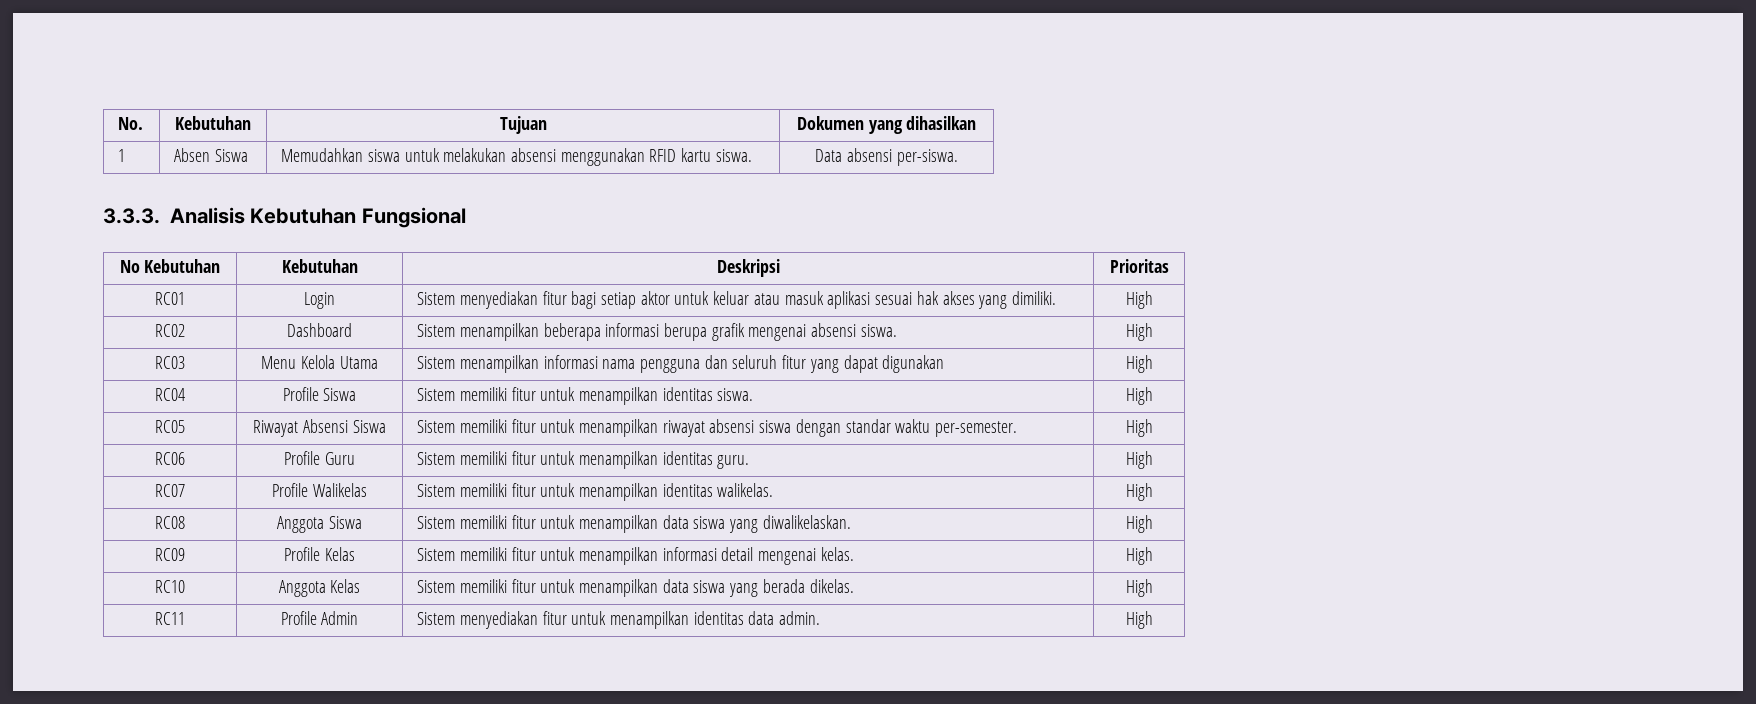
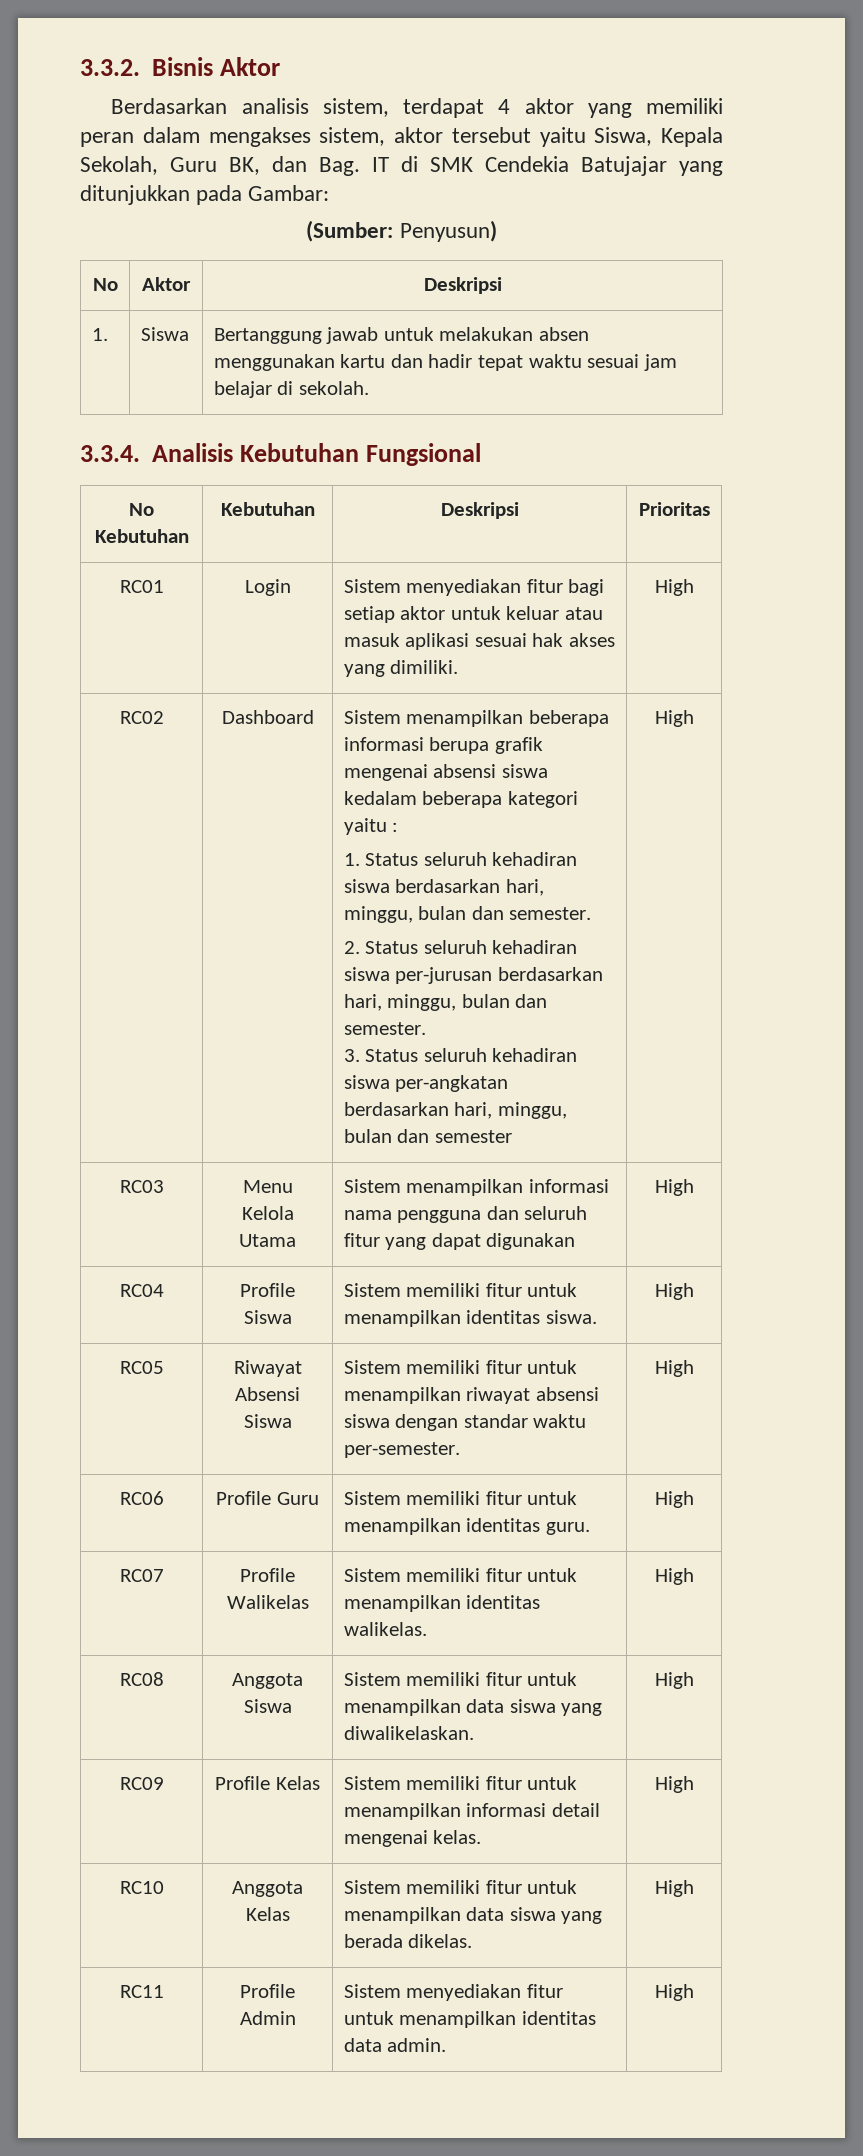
- No. | Kebutuhan | Tujuan | Dokumen yang dihasilkan
- 1 | Absen Siswa | Memudahkan siswa untuk melakukan absensi menggunakan RFID kartu siswa. | Data absensi per-siswa.
- 3.3.3. Analisis Kebutuhan Fungsional
+ 3.3.2. Bisnis Aktor
+ Berdasarkan analisis sistem, terdapat 4 aktor yang memiliki peran dalam mengakses sistem, aktor tersebut yaitu Siswa, Kepala Sekolah, Guru BK, dan Bag. IT di SMK Cendekia Batujajar yang ditunjukkan pada Gambar:
+ (Sumber: Penyusun)
+ No | Aktor | Deskripsi
+ 1. | Siswa | Bertanggung jawab untuk melakukan absen menggunakan kartu dan hadir tepat waktu sesuai jam belajar di sekolah.
+ 3.3.4. Analisis Kebutuhan Fungsional
- Sistem menampilkan beberapa informasi berupa grafik mengenai absensi siswa.
+ Sistem menampilkan beberapa informasi berupa grafik mengenai absensi siswa kedalam beberapa kategori yaitu :
+ 1. Status seluruh kehadiran siswa berdasarkan hari, minggu, bulan dan semester.
+ 2. Status seluruh kehadiran siswa per-jurusan berdasarkan hari, minggu, bulan dan semester.
+ 3. Status seluruh kehadiran siswa per-angkatan berdasarkan hari, minggu, bulan dan semester

